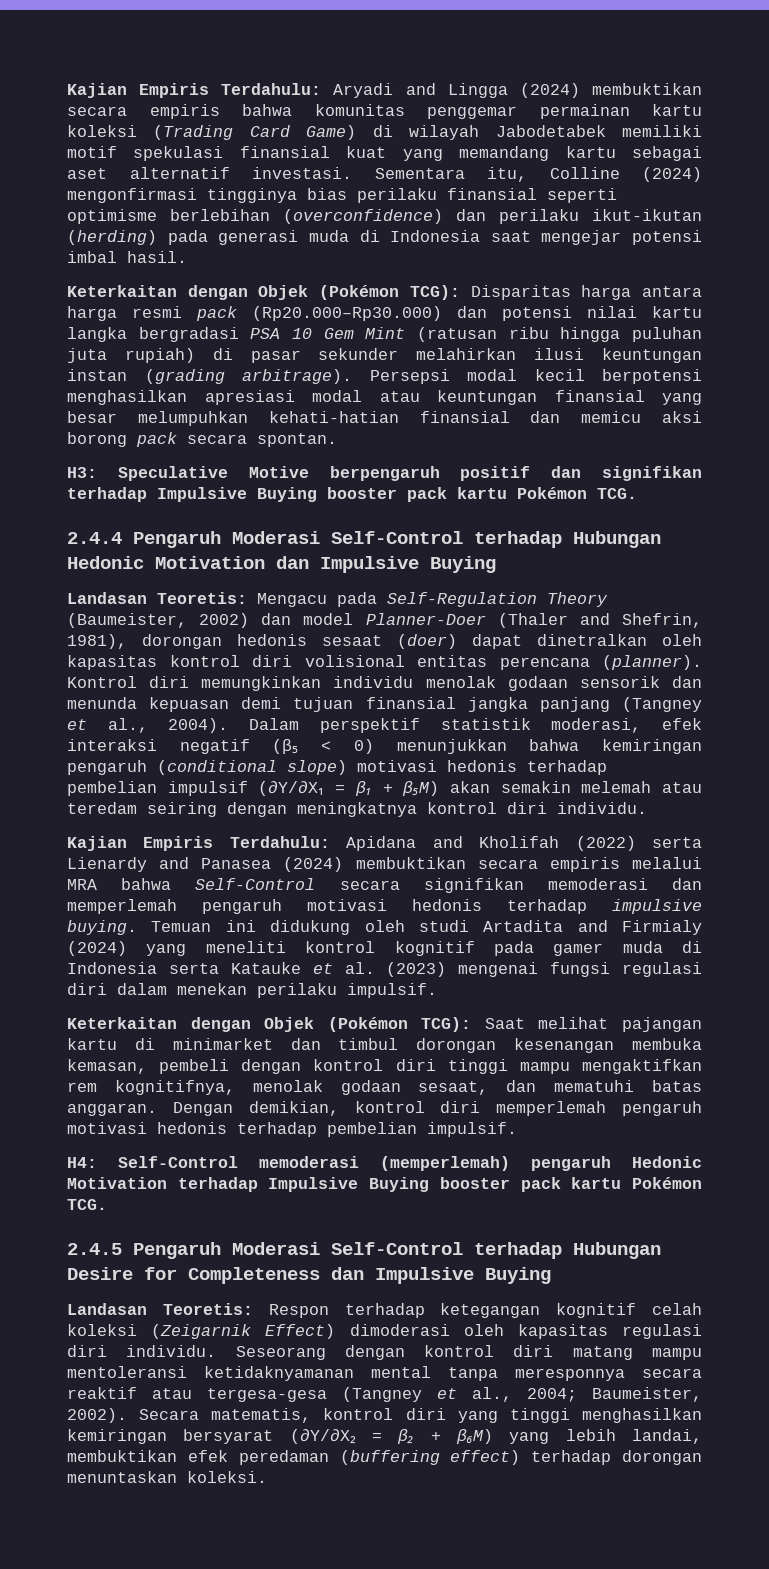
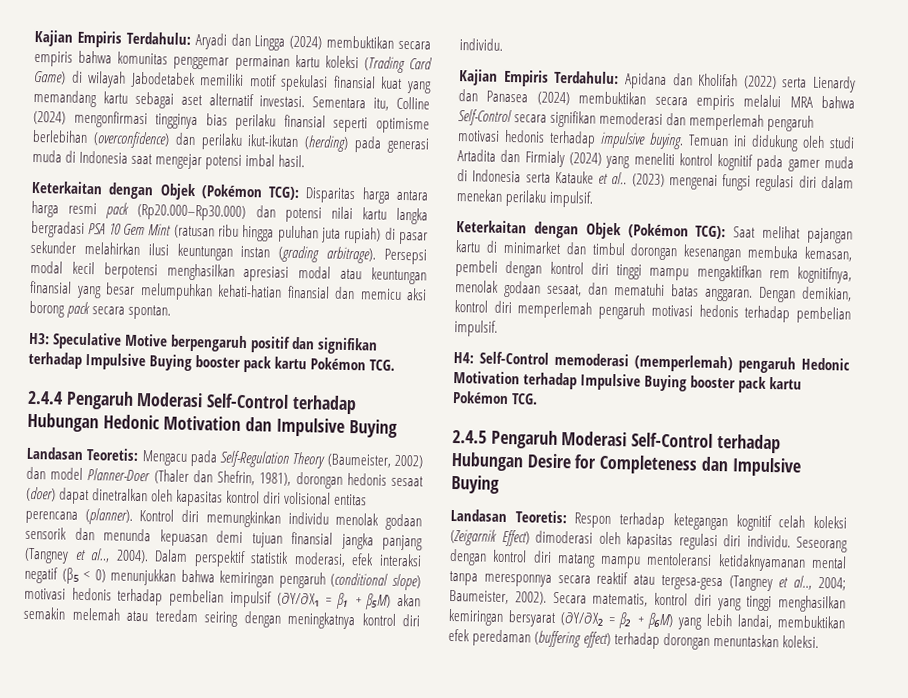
- Kajian Empiris Terdahulu: Aryadi and Lingga (2024) membuktikan secara empiris bahwa komunitas penggemar permainan kartu koleksi (Trading Card Game) di wilayah Jabodetabek memiliki motif spekulasi finansial kuat yang memandang kartu sebagai aset alternatif investasi.
+ Kajian Empiris Terdahulu: Aryadi dan Lingga (2024) membuktikan secara empiris bahwa komunitas penggemar permainan kartu koleksi (Trading Card Game) di wilayah Jabodetabek memiliki motif spekulasi finansial kuat yang memandang kartu sebagai aset alternatif investasi.
- Landasan Teoretis: Mengacu pada Self-Regulation Theory (Baumeister, 2002) dan model Planner-Doer (Thaler and Shefrin, 1981), dorongan hedonis sesaat (doer) dapat dinetralkan oleh kapasitas kontrol diri volisional entitas perencana (planner).
+ Landasan Teoretis: Mengacu pada Self-Regulation Theory (Baumeister, 2002) dan model Planner-Doer (Thaler dan Shefrin, 1981), dorongan hedonis sesaat (doer) dapat dinetralkan oleh kapasitas kontrol diri volisional entitas perencana (planner).
- Kontrol diri memungkinkan individu menolak godaan sensorik dan menunda kepuasan demi tujuan finansial jangka panjang (Tangney et al., 2004).
+ Kontrol diri memungkinkan individu menolak godaan sensorik dan menunda kepuasan demi tujuan finansial jangka panjang (Tangney et al.., 2004).
- Kajian Empiris Terdahulu: Apidana and Kholifah (2022) serta Lienardy and Panasea (2024) membuktikan secara empiris melalui MRA bahwa Self-Control secara signifikan memoderasi dan memperlemah pengaruh motivasi hedonis terhadap impulsive buying.
+ Kajian Empiris Terdahulu: Apidana dan Kholifah (2022) serta Lienardy dan Panasea (2024) membuktikan secara empiris melalui MRA bahwa Self-Control secara signifikan memoderasi dan memperlemah pengaruh motivasi hedonis terhadap impulsive buying.
- Temuan ini didukung oleh studi Artadita and Firmialy (2024) yang meneliti kontrol kognitif pada gamer muda di Indonesia serta Katauke et al. (2023) mengenai fungsi regulasi diri dalam menekan perilaku impulsif.
+ Temuan ini didukung oleh studi Artadita dan Firmialy (2024) yang meneliti kontrol kognitif pada gamer muda di Indonesia serta Katauke et al.. (2023) mengenai fungsi regulasi diri dalam menekan perilaku impulsif.
- Seseorang dengan kontrol diri matang mampu mentoleransi ketidaknyamanan mental tanpa meresponnya secara reaktif atau tergesa-gesa (Tangney et al., 2004; Baumeister, 2002).
+ Seseorang dengan kontrol diri matang mampu mentoleransi ketidaknyamanan mental tanpa meresponnya secara reaktif atau tergesa-gesa (Tangney et al.., 2004; Baumeister, 2002).

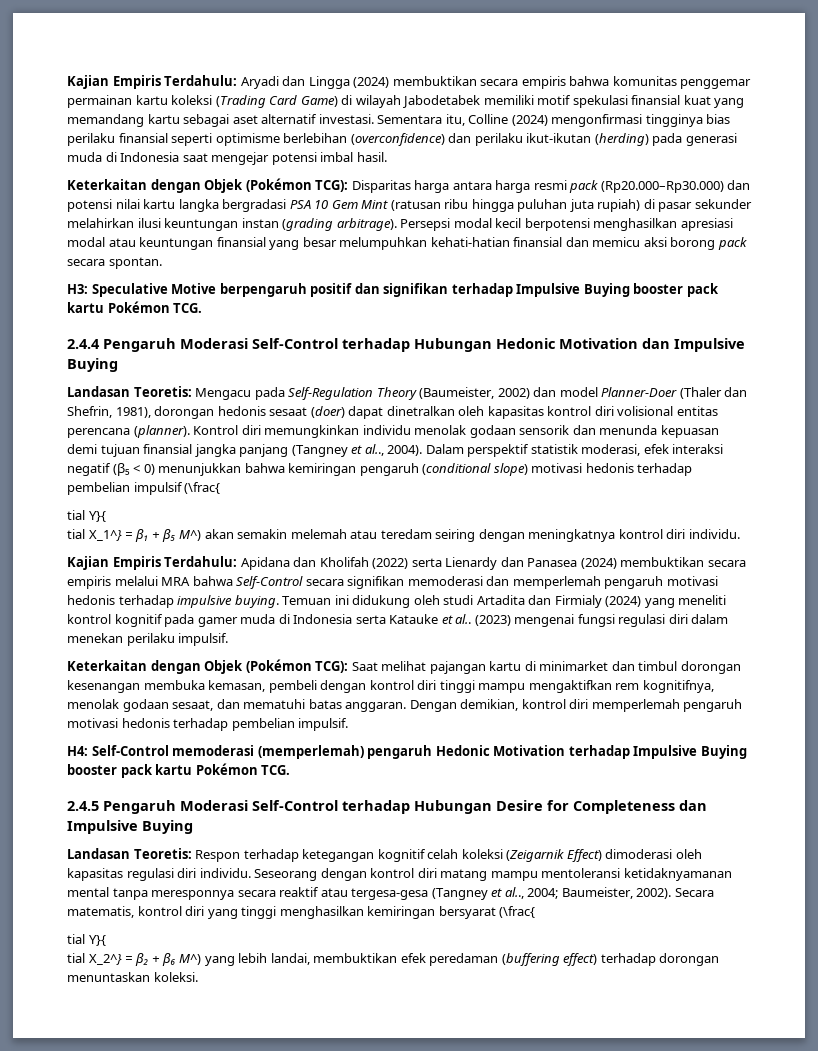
- Dalam perspektif statistik moderasi, efek interaksi negatif (β₅ < 0) menunjukkan bahwa kemiringan pengaruh (conditional slope) motivasi hedonis terhadap pembelian impulsif (∂Y/∂X₁ = β₁ + β₅M) akan semakin melemah atau teredam seiring dengan meningkatnya kontrol diri individu.
+ Dalam perspektif statistik moderasi, efek interaksi negatif (β₅ < 0) menunjukkan bahwa kemiringan pengaruh (conditional slope) motivasi hedonis terhadap pembelian impulsif (\frac{
+ tial Y}{
+ tial X_1^} = β₁ + β₅ M^) akan semakin melemah atau teredam seiring dengan meningkatnya kontrol diri individu.
- Secara matematis, kontrol diri yang tinggi menghasilkan kemiringan bersyarat (∂Y/∂X₂ = β₂ + β₆M) yang lebih landai, membuktikan efek peredaman (buffering effect) terhadap dorongan menuntaskan koleksi.
+ Secara matematis, kontrol diri yang tinggi menghasilkan kemiringan bersyarat (\frac{
+ tial Y}{
+ tial X_2^} = β₂ + β₆ M^) yang lebih landai, membuktikan efek peredaman (buffering effect) terhadap dorongan menuntaskan koleksi.

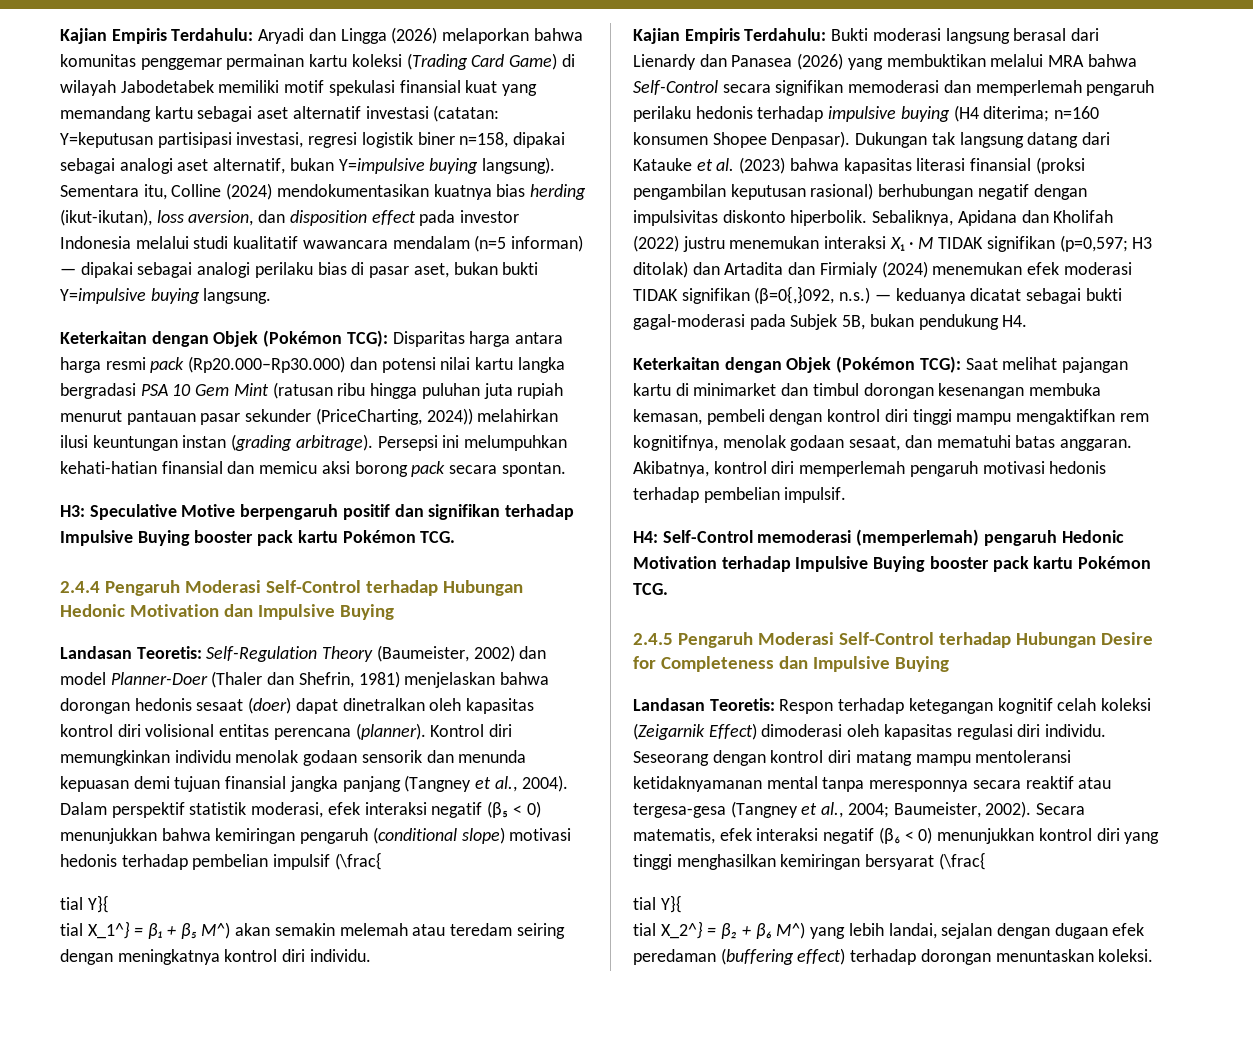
- Kajian Empiris Terdahulu: Aryadi dan Lingga (2024) membuktikan secara empiris bahwa komunitas penggemar permainan kartu koleksi (Trading Card Game) di wilayah Jabodetabek memiliki motif spekulasi finansial kuat yang memandang kartu sebagai aset alternatif investasi. Sementara itu, Colline (2024) mengonfirmasi tingginya bias perilaku finansial seperti optimisme berlebihan (overconfidence) dan perilaku ikut-ikutan (herding) pada generasi muda di Indonesia saat mengejar potensi imbal hasil.
+ Kajian Empiris Terdahulu: Aryadi dan Lingga (2026) melaporkan bahwa komunitas penggemar permainan kartu koleksi (Trading Card Game) di wilayah Jabodetabek memiliki motif spekulasi finansial kuat yang memandang kartu sebagai aset alternatif investasi (catatan: Y=keputusan partisipasi investasi, regresi logistik biner n=158, dipakai sebagai analogi aset alternatif, bukan Y=impulsive buying langsung). Sementara itu, Colline (2024) mendokumentasikan kuatnya bias herding (ikut-ikutan), loss aversion, dan disposition effect pada investor Indonesia melalui studi kualitatif wawancara mendalam (n=5 informan) — dipakai sebagai analogi perilaku bias di pasar aset, bukan bukti Y=impulsive buying langsung.
- Keterkaitan dengan Objek (Pokémon TCG): Disparitas harga antara harga resmi pack (Rp20.000–Rp30.000) dan potensi nilai kartu langka bergradasi PSA 10 Gem Mint (ratusan ribu hingga puluhan juta rupiah) di pasar sekunder melahirkan ilusi keuntungan instan (grading arbitrage).
+ Keterkaitan dengan Objek (Pokémon TCG): Disparitas harga antara harga resmi pack (Rp20.000–Rp30.000) dan potensi nilai kartu langka bergradasi PSA 10 Gem Mint (ratusan ribu hingga puluhan juta rupiah menurut pantauan pasar sekunder (PriceCharting, 2024)) melahirkan ilusi keuntungan instan (grading arbitrage).
- Persepsi modal kecil berpotensi menghasilkan apresiasi modal atau keuntungan finansial yang besar melumpuhkan kehati-hatian finansial dan memicu aksi borong pack secara spontan.
+ Persepsi ini melumpuhkan kehati-hatian finansial dan memicu aksi borong pack secara spontan.
- Landasan Teoretis: Mengacu pada Self-Regulation Theory (Baumeister, 2002) dan model Planner-Doer (Thaler dan Shefrin, 1981), dorongan hedonis sesaat (doer) dapat dinetralkan oleh kapasitas kontrol diri volisional entitas perencana (planner).
+ Landasan Teoretis: Self-Regulation Theory (Baumeister, 2002) dan model Planner-Doer (Thaler dan Shefrin, 1981) menjelaskan bahwa dorongan hedonis sesaat (doer) dapat dinetralkan oleh kapasitas kontrol diri volisional entitas perencana (planner).
- Kontrol diri memungkinkan individu menolak godaan sensorik dan menunda kepuasan demi tujuan finansial jangka panjang (Tangney et al.., 2004).
+ Kontrol diri memungkinkan individu menolak godaan sensorik dan menunda kepuasan demi tujuan finansial jangka panjang (Tangney et al., 2004).
- Kajian Empiris Terdahulu: Apidana dan Kholifah (2022) serta Lienardy dan Panasea (2024) membuktikan secara empiris melalui MRA bahwa Self-Control secara signifikan memoderasi dan memperlemah pengaruh motivasi hedonis terhadap impulsive buying. Temuan ini didukung oleh studi Artadita dan Firmialy (2024) yang meneliti kontrol kognitif pada gamer muda di Indonesia serta Katauke et al.. (2023) mengenai fungsi regulasi diri dalam menekan perilaku impulsif.
+ Kajian Empiris Terdahulu: Bukti moderasi langsung berasal dari Lienardy dan Panasea (2026) yang membuktikan melalui MRA bahwa Self-Control secara signifikan memoderasi dan memperlemah pengaruh perilaku hedonis terhadap impulsive buying (H4 diterima; n=160 konsumen Shopee Denpasar). Dukungan tak langsung datang dari Katauke et al. (2023) bahwa kapasitas literasi finansial (proksi pengambilan keputusan rasional) berhubungan negatif dengan impulsivitas diskonto hiperbolik. Sebaliknya, Apidana dan Kholifah (2022) justru menemukan interaksi X₁ · M TIDAK signifikan (p=0,597; H3 ditolak) dan Artadita dan Firmialy (2024) menemukan efek moderasi TIDAK signifikan (β=0{,}092, n.s.) — keduanya dicatat sebagai bukti gagal-moderasi pada Subjek 5B, bukan pendukung H4.
- Dengan demikian, kontrol diri memperlemah pengaruh motivasi hedonis terhadap pembelian impulsif.
+ Akibatnya, kontrol diri memperlemah pengaruh motivasi hedonis terhadap pembelian impulsif.
- Seseorang dengan kontrol diri matang mampu mentoleransi ketidaknyamanan mental tanpa meresponnya secara reaktif atau tergesa-gesa (Tangney et al.., 2004; Baumeister, 2002).
+ Seseorang dengan kontrol diri matang mampu mentoleransi ketidaknyamanan mental tanpa meresponnya secara reaktif atau tergesa-gesa (Tangney et al., 2004; Baumeister, 2002).
- Secara matematis, kontrol diri yang tinggi menghasilkan kemiringan bersyarat (\frac{
+ Secara matematis, efek interaksi negatif (β₆ < 0) menunjukkan kontrol diri yang tinggi menghasilkan kemiringan bersyarat (\frac{
- tial X_2^} = β₂ + β₆ M^) yang lebih landai, membuktikan efek peredaman (buffering effect) terhadap dorongan menuntaskan koleksi.
+ tial X_2^} = β₂ + β₆ M^) yang lebih landai, sejalan dengan dugaan efek peredaman (buffering effect) terhadap dorongan menuntaskan koleksi.

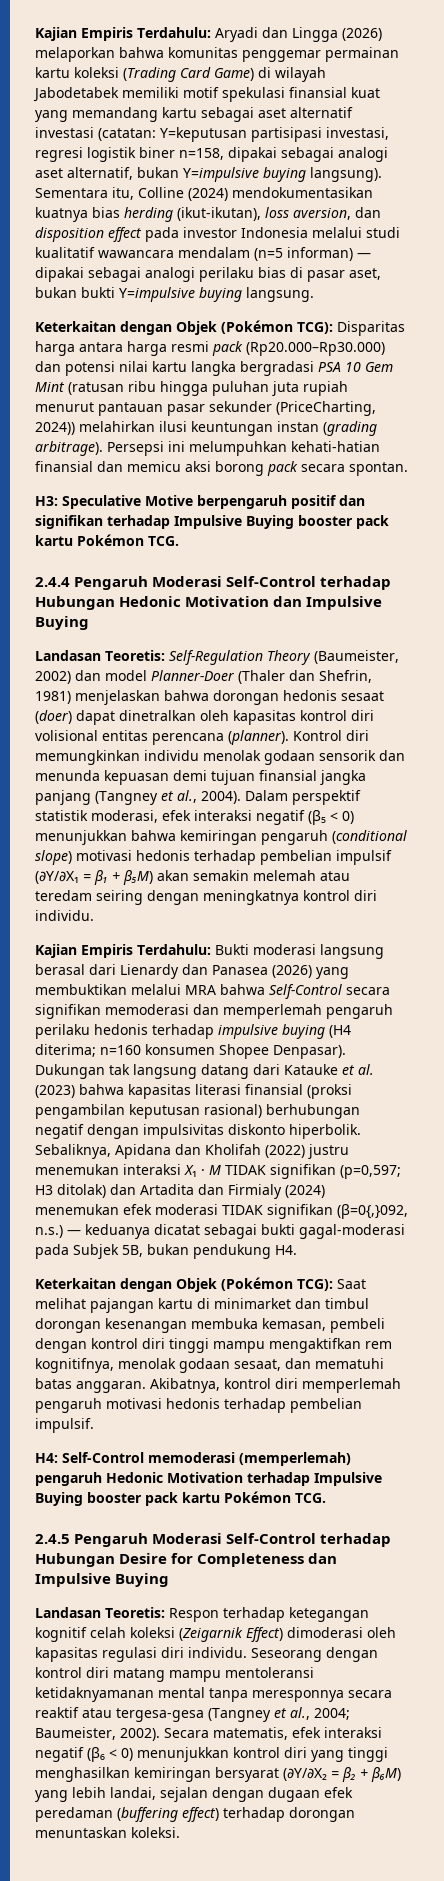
- Dalam perspektif statistik moderasi, efek interaksi negatif (β₅ < 0) menunjukkan bahwa kemiringan pengaruh (conditional slope) motivasi hedonis terhadap pembelian impulsif (\frac{
- tial Y}{
- tial X_1^} = β₁ + β₅ M^) akan semakin melemah atau teredam seiring dengan meningkatnya kontrol diri individu.
+ Dalam perspektif statistik moderasi, efek interaksi negatif (β₅ < 0) menunjukkan bahwa kemiringan pengaruh (conditional slope) motivasi hedonis terhadap pembelian impulsif (∂Y/∂X₁ = β₁ + β₅M) akan semakin melemah atau teredam seiring dengan meningkatnya kontrol diri individu.
- Secara matematis, efek interaksi negatif (β₆ < 0) menunjukkan kontrol diri yang tinggi menghasilkan kemiringan bersyarat (\frac{
- tial Y}{
- tial X_2^} = β₂ + β₆ M^) yang lebih landai, sejalan dengan dugaan efek peredaman (buffering effect) terhadap dorongan menuntaskan koleksi.
+ Secara matematis, efek interaksi negatif (β₆ < 0) menunjukkan kontrol diri yang tinggi menghasilkan kemiringan bersyarat (∂Y/∂X₂ = β₂ + β₆M) yang lebih landai, sejalan dengan dugaan efek peredaman (buffering effect) terhadap dorongan menuntaskan koleksi.

